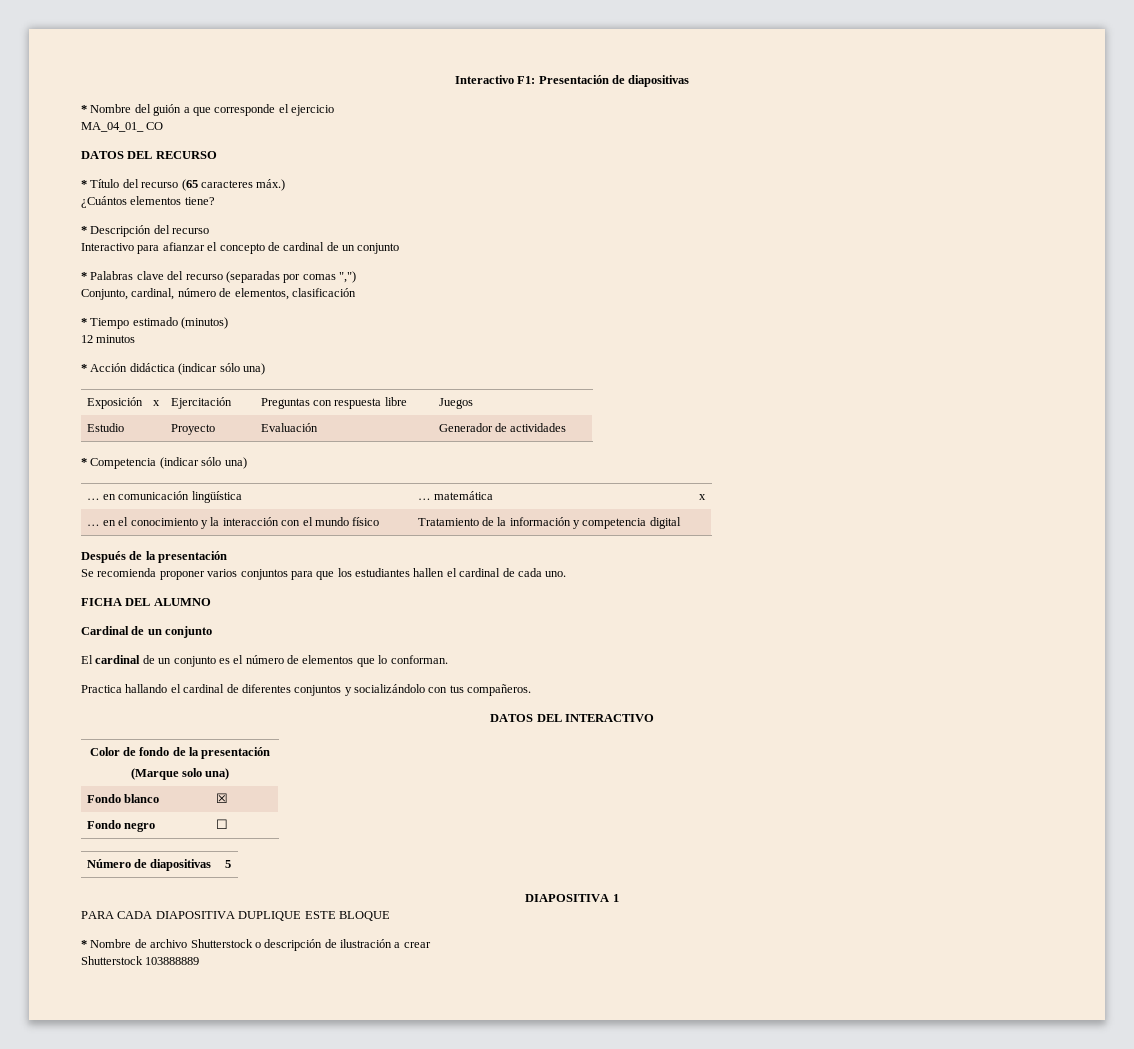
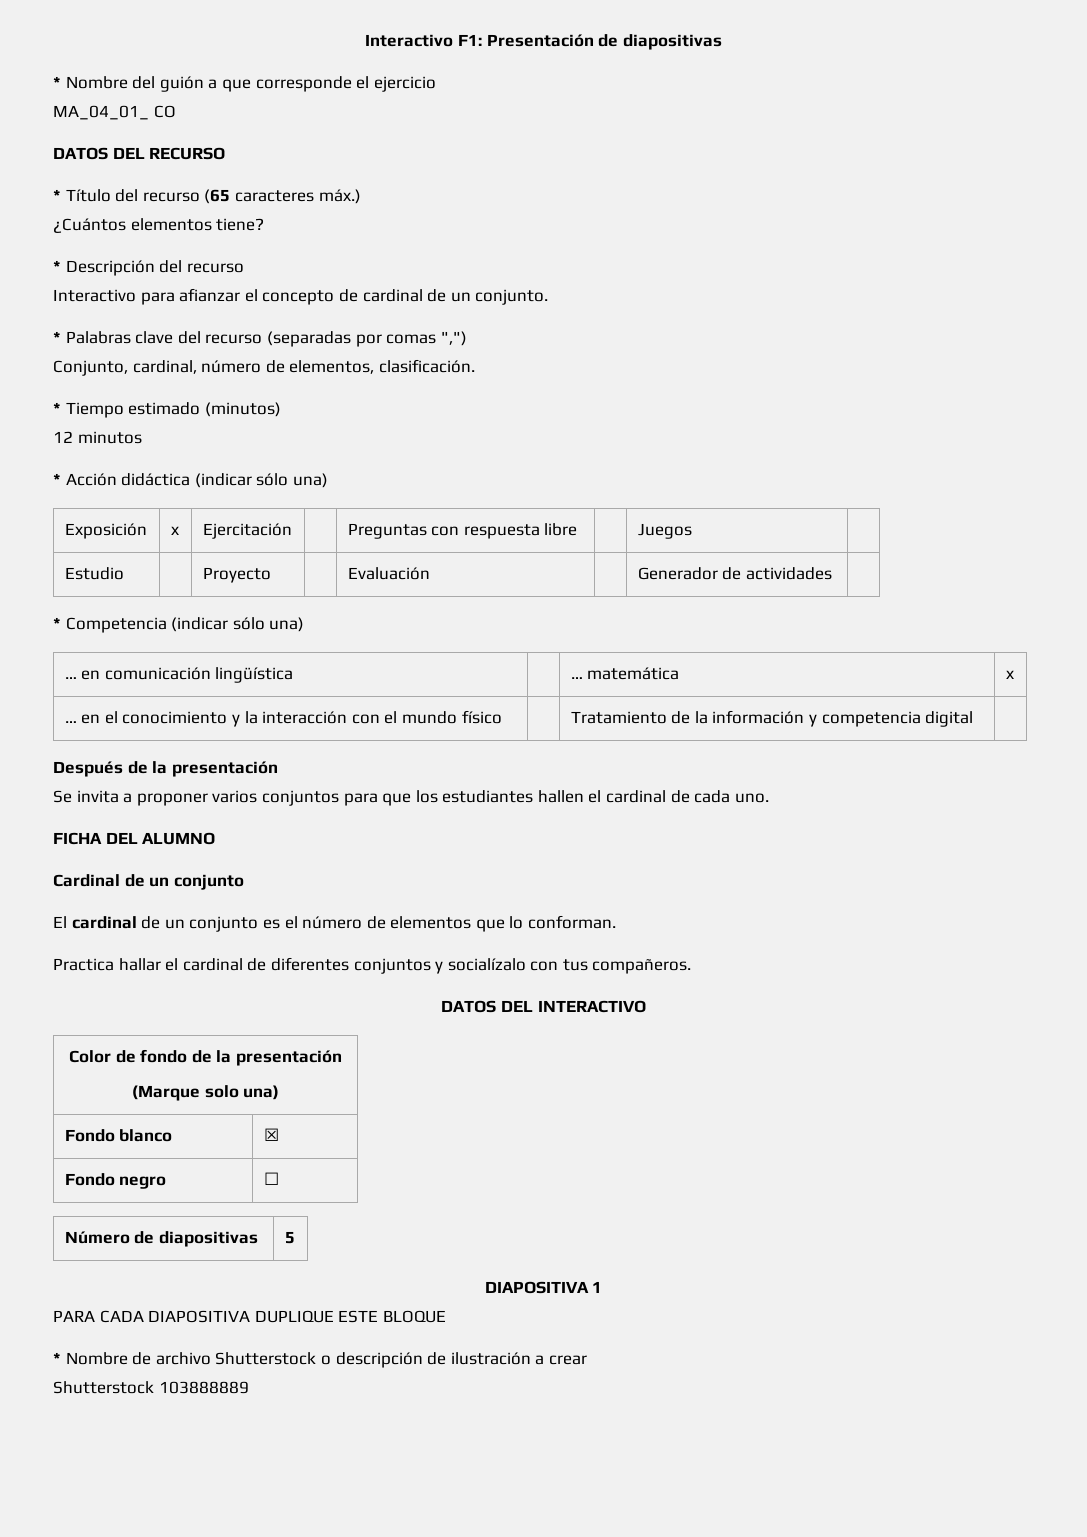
- Interactivo para afianzar el concepto de cardinal de un conjunto
+ Interactivo para afianzar el concepto de cardinal de un conjunto.
- Conjunto, cardinal, número de elementos, clasificación
+ Conjunto, cardinal, número de elementos, clasificación.
- Se recomienda proponer varios conjuntos para que los estudiantes hallen el cardinal de cada uno.
+ Se invita a proponer varios conjuntos para que los estudiantes hallen el cardinal de cada uno.
- Practica hallando el cardinal de diferentes conjuntos y socializándolo con tus compañeros.
+ Practica hallar el cardinal de diferentes conjuntos y socialízalo con tus compañeros.

